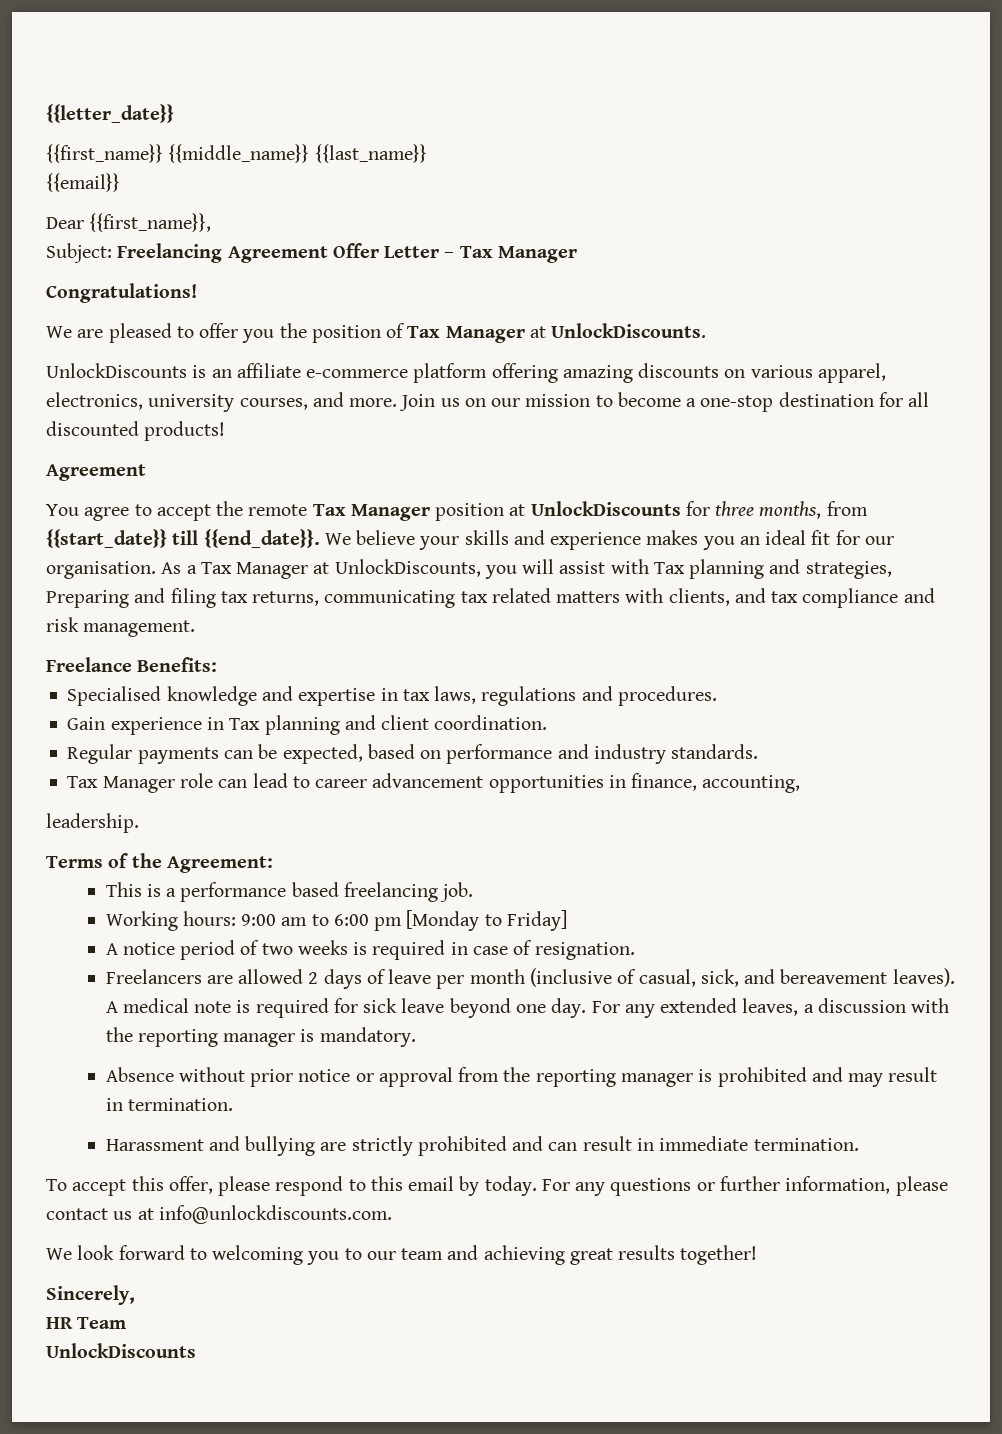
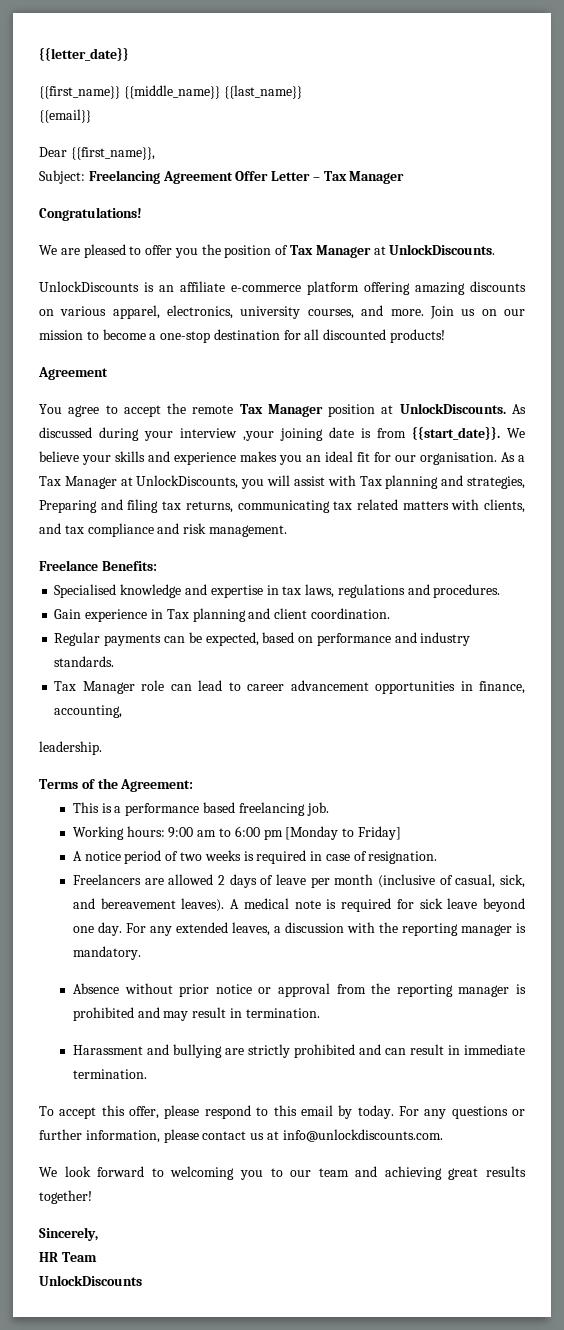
- You agree to accept the remote Tax Manager position at UnlockDiscounts for three months, from {{start_date}} till {{end_date}}.
+ You agree to accept the remote Tax Manager position at UnlockDiscounts. As discussed during your interview ,your joining date is from {{start_date}}.

